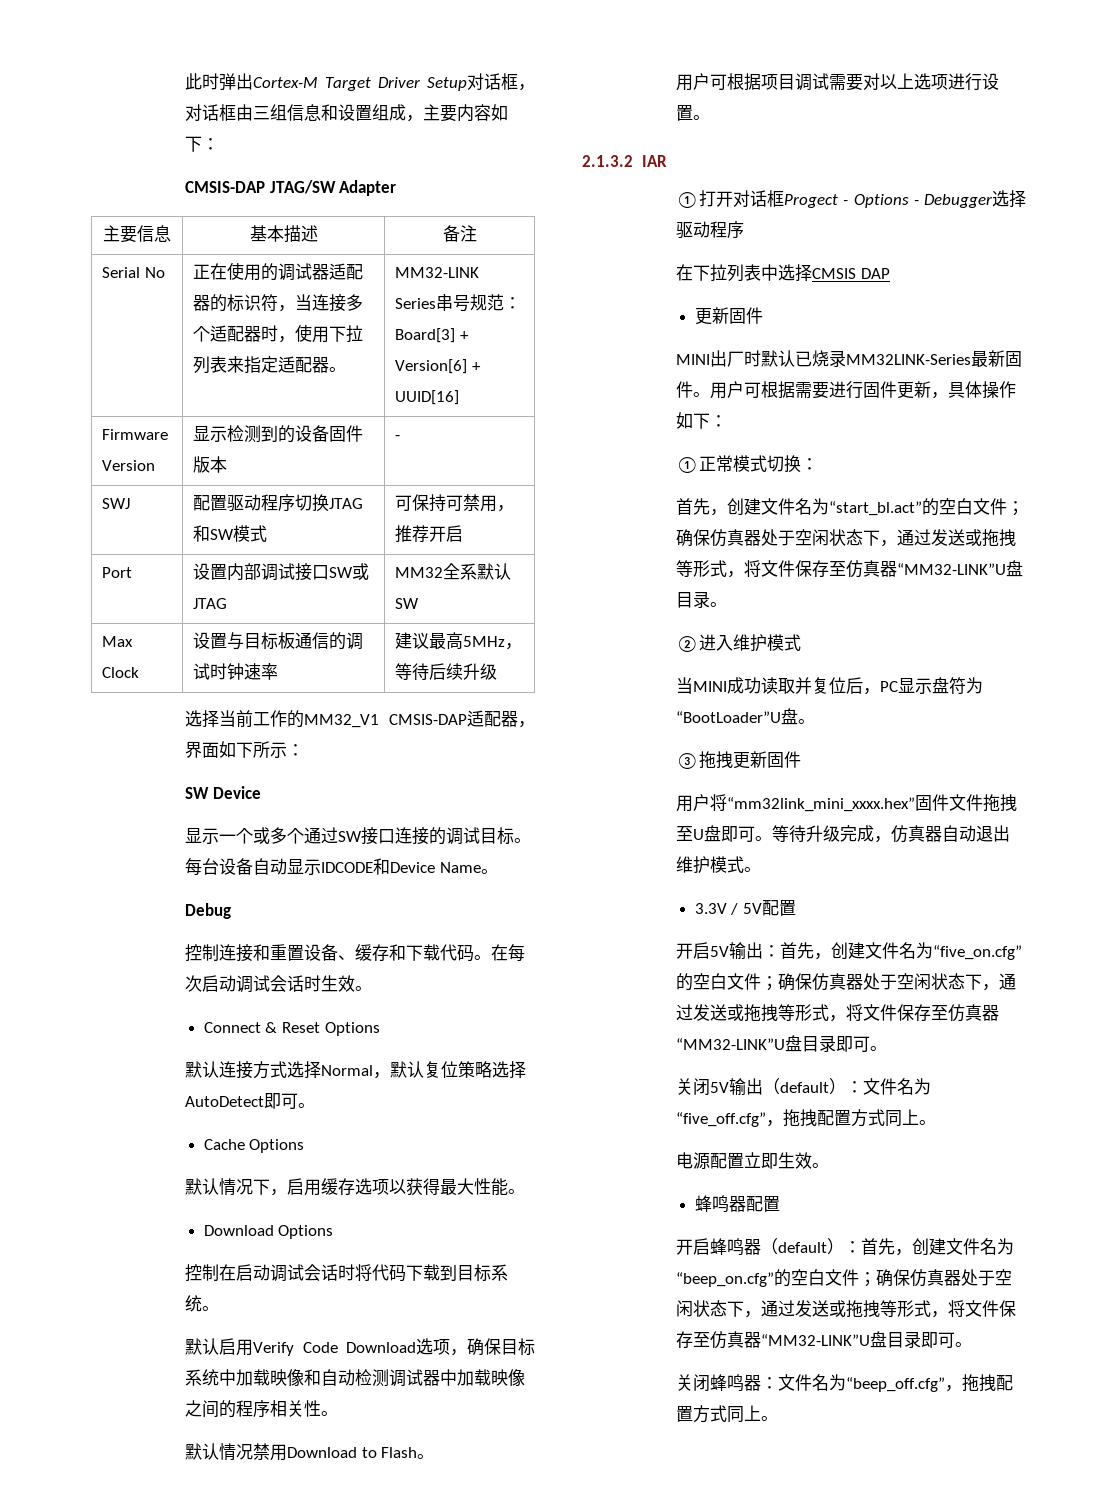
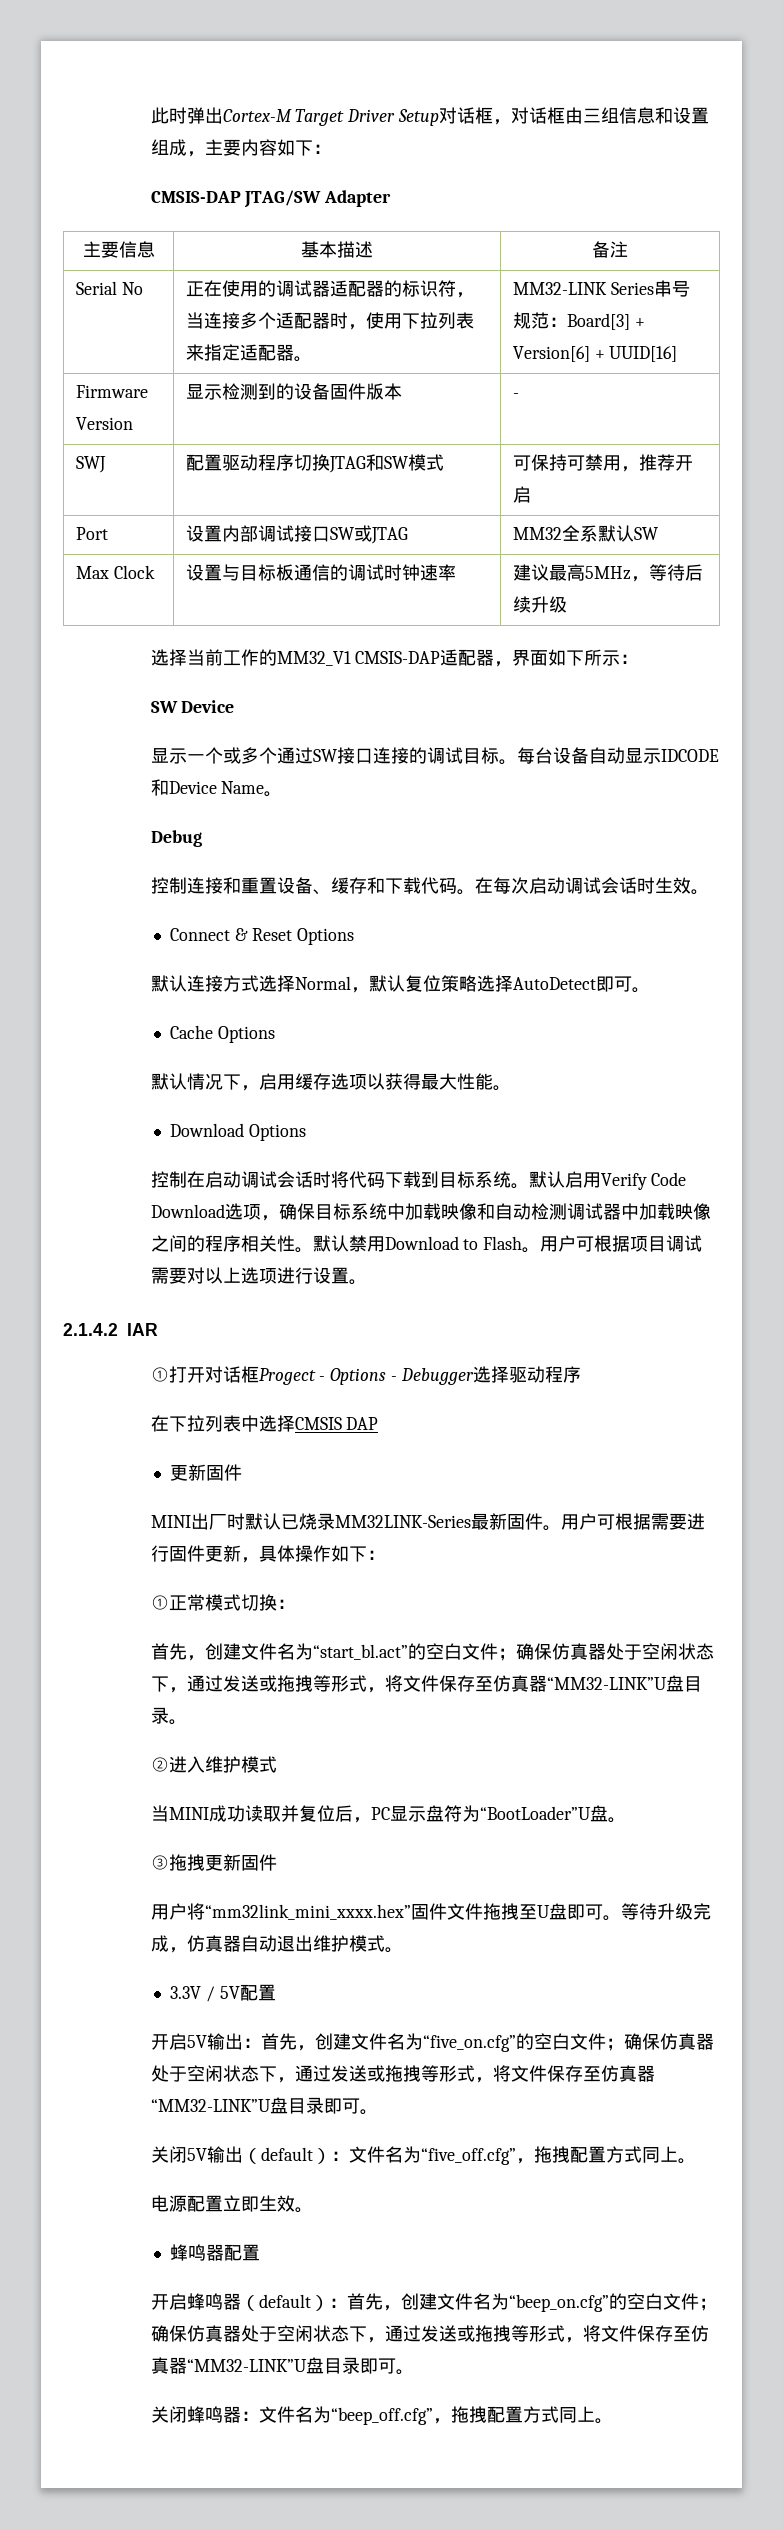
- 控制在启动调试会话时将代码下载到目标系统。
- 默认启用Verify Code Download选项，确保目标系统中加载映像和自动检测调试器中加载映像之间的程序相关性。
- 默认情况禁用Download to Flash。
- 用户可根据项目调试需要对以上选项进行设置。
+ 控制在启动调试会话时将代码下载到目标系统。默认启用Verify Code Download选项，确保目标系统中加载映像和自动检测调试器中加载映像之间的程序相关性。默认禁用Download to Flash。用户可根据项目调试需要对以上选项进行设置。
- 2.1.3.2 IAR
+ 2.1.4.2 IAR

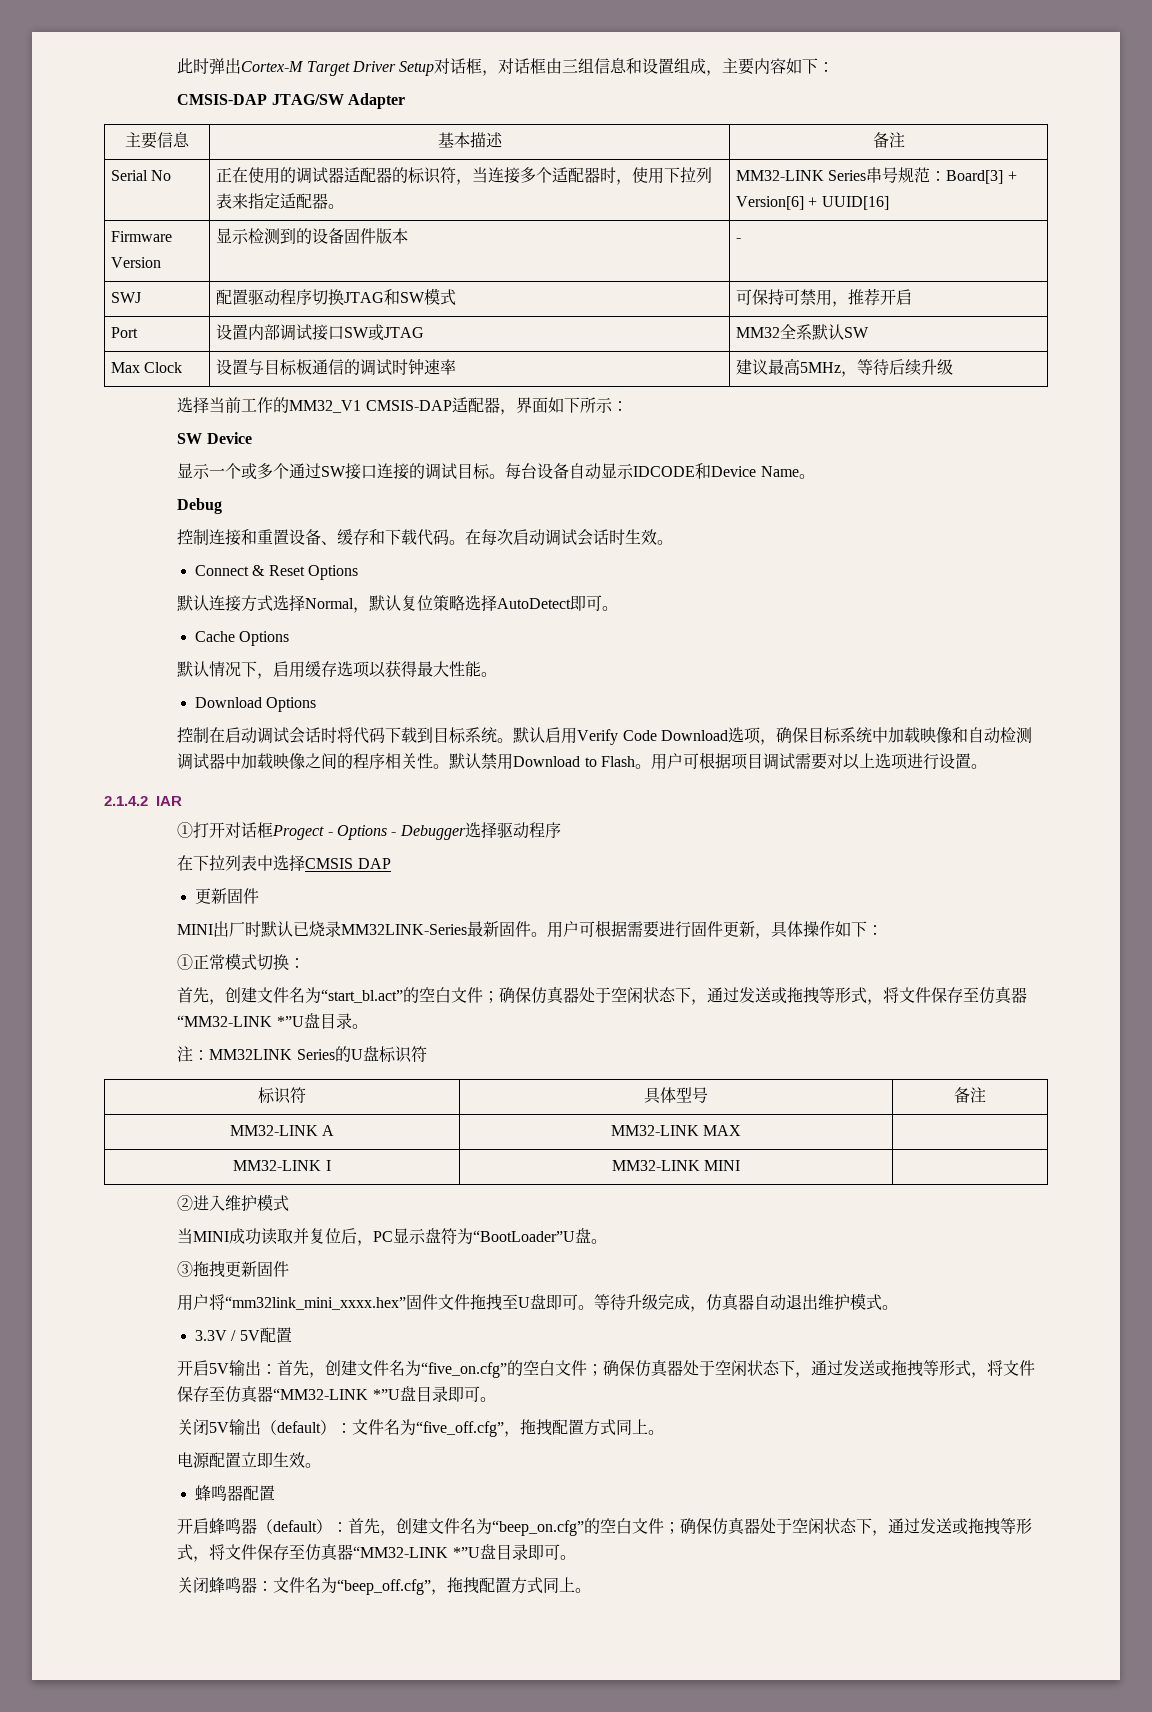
- 首先，创建文件名为“start_bl.act”的空白文件；确保仿真器处于空闲状态下，通过发送或拖拽等形式，将文件保存至仿真器“MM32-LINK”U盘目录。
+ 首先，创建文件名为“start_bl.act”的空白文件；确保仿真器处于空闲状态下，通过发送或拖拽等形式，将文件保存至仿真器“MM32-LINK *”U盘目录。
+ 注：MM32LINK Series的U盘标识符
+ 标识符 | 具体型号 | 备注
+ MM32-LINK A | MM32-LINK MAX |
+ MM32-LINK I | MM32-LINK MINI |
- 开启5V输出：首先，创建文件名为“five_on.cfg”的空白文件；确保仿真器处于空闲状态下，通过发送或拖拽等形式，将文件保存至仿真器“MM32-LINK”U盘目录即可。
+ 开启5V输出：首先，创建文件名为“five_on.cfg”的空白文件；确保仿真器处于空闲状态下，通过发送或拖拽等形式，将文件保存至仿真器“MM32-LINK *”U盘目录即可。
- 开启蜂鸣器（default）：首先，创建文件名为“beep_on.cfg”的空白文件；确保仿真器处于空闲状态下，通过发送或拖拽等形式，将文件保存至仿真器“MM32-LINK”U盘目录即可。
+ 开启蜂鸣器（default）：首先，创建文件名为“beep_on.cfg”的空白文件；确保仿真器处于空闲状态下，通过发送或拖拽等形式，将文件保存至仿真器“MM32-LINK *”U盘目录即可。

